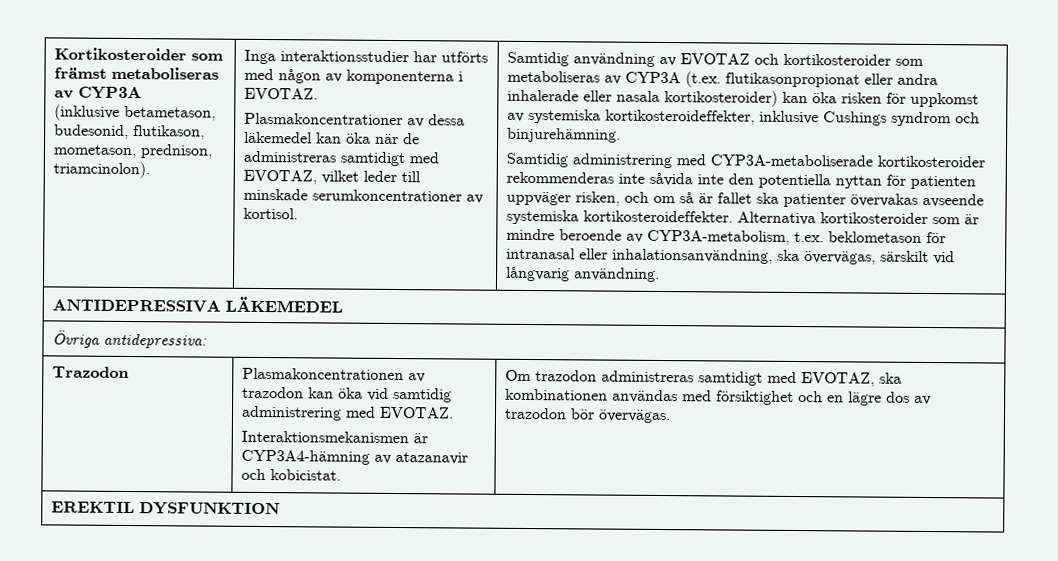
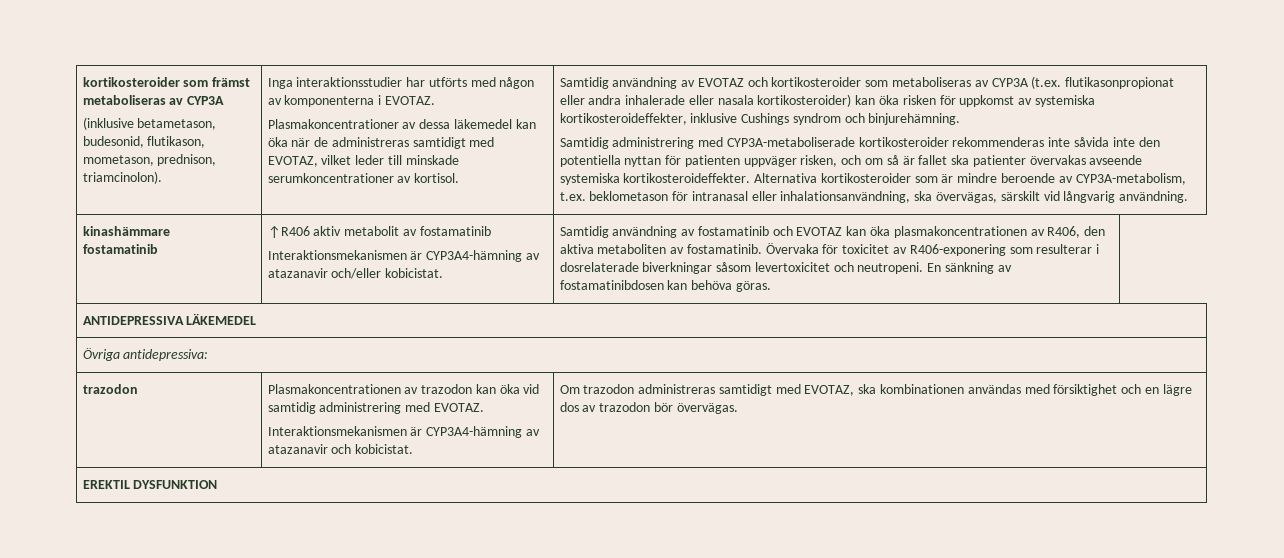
- Kortikosteroider som främst metaboliseras av CYP3A
+ kortikosteroider som främst metaboliseras av CYP3A
+ kinashämmare
+ fostamatinib | ↑R406 aktiv metabolit av fostamatinib
+ Interaktionsmekanismen är CYP3A4-hämning av atazanavir och/eller kobicistat. | Samtidig användning av fostamatinib och EVOTAZ kan öka plasmakoncentrationen av R406, den aktiva metaboliten av fostamatinib. Övervaka för toxicitet av R406-exponering som resulterar i dosrelaterade biverkningar såsom levertoxicitet och neutropeni. En sänkning av fostamatinibdosen kan behöva göras.
- Trazodon | Plasmakoncentrationen av trazodon kan öka vid samtidig administrering med EVOTAZ.
+ trazodon | Plasmakoncentrationen av trazodon kan öka vid samtidig administrering med EVOTAZ.

